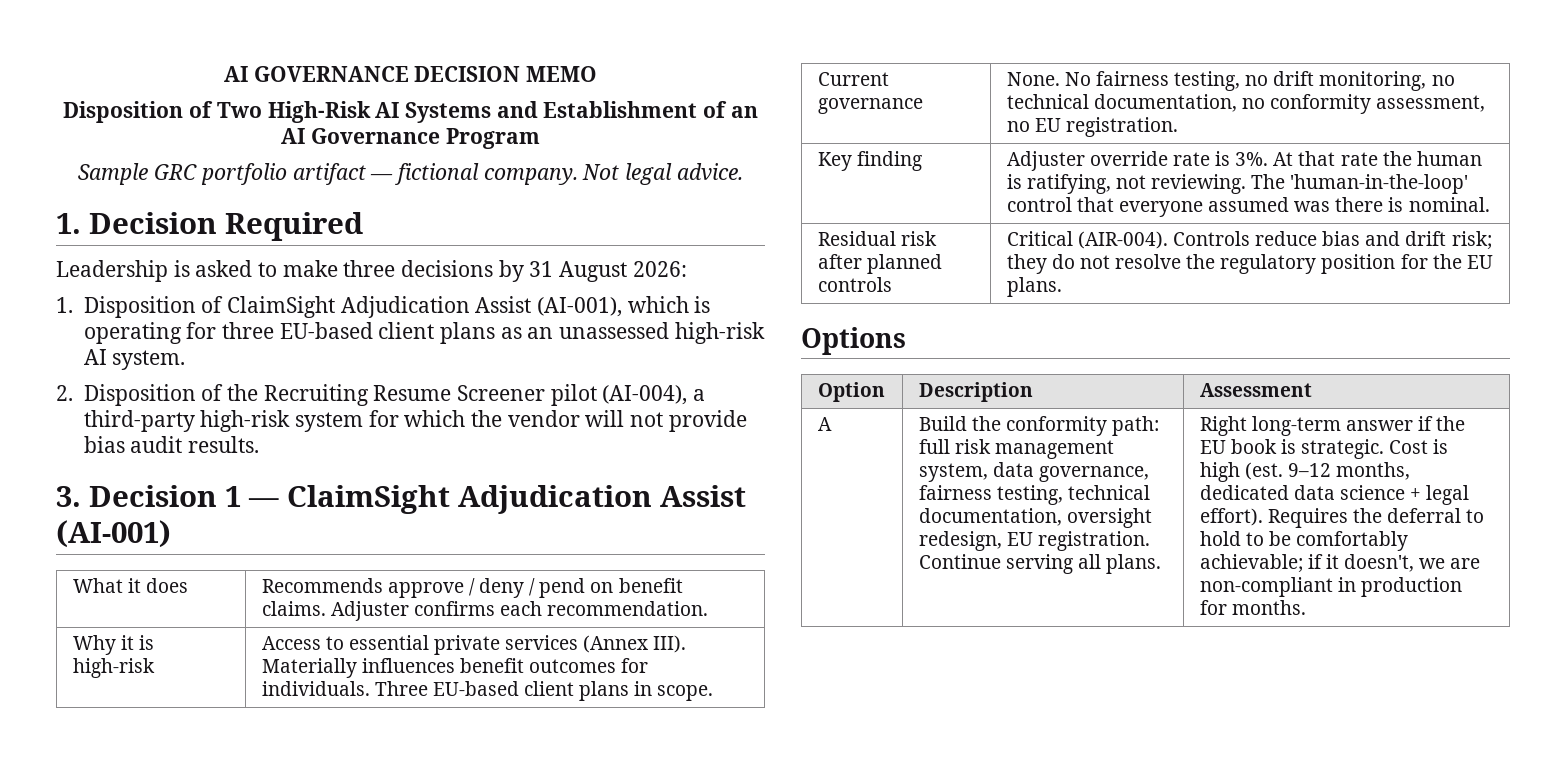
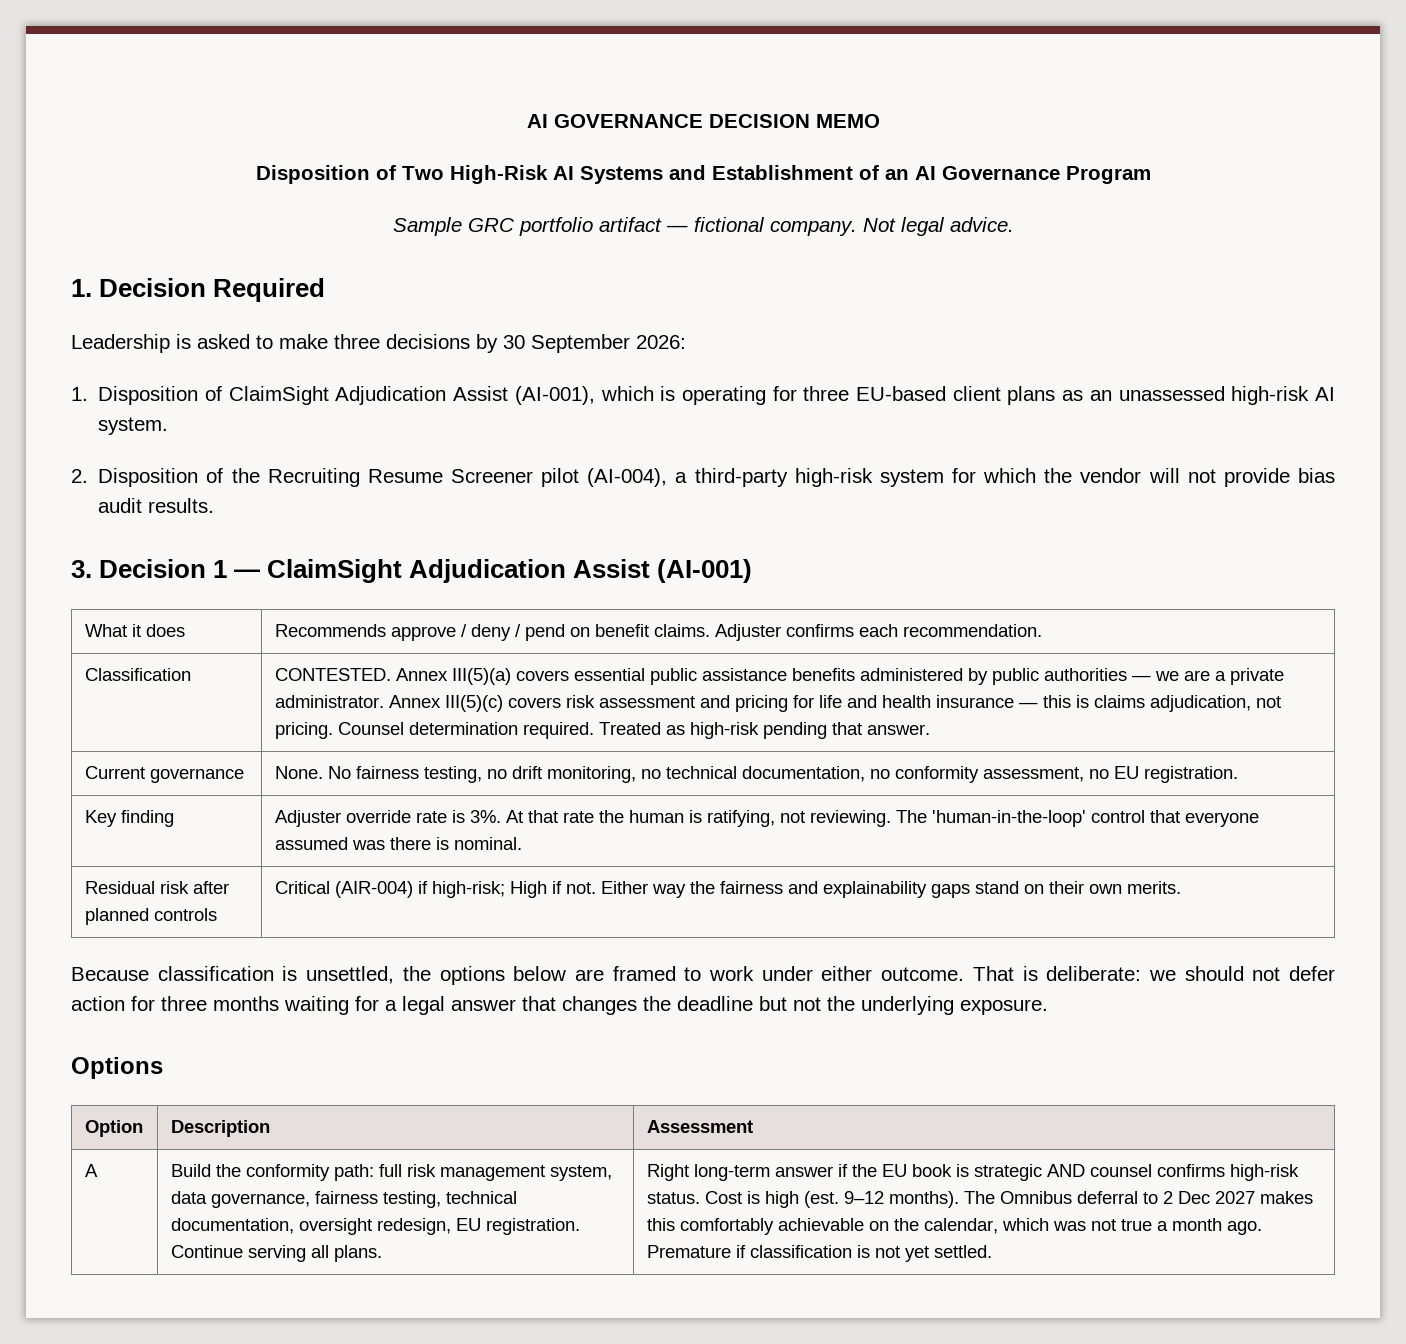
- Leadership is asked to make three decisions by 31 August 2026:
+ Leadership is asked to make three decisions by 30 September 2026:
- Why it is high-risk | Access to essential private services (Annex III). Materially influences benefit outcomes for individuals. Three EU-based client plans in scope.
+ Classification | CONTESTED. Annex III(5)(a) covers essential public assistance benefits administered by public authorities — we are a private administrator. Annex III(5)(c) covers risk assessment and pricing for life and health insurance — this is claims adjudication, not pricing. Counsel determination required. Treated as high-risk pending that answer.
- Residual risk after planned controls | Critical (AIR-004). Controls reduce bias and drift risk; they do not resolve the regulatory position for the EU plans.
+ Residual risk after planned controls | Critical (AIR-004) if high-risk; High if not. Either way the fairness and explainability gaps stand on their own merits.
+ Because classification is unsettled, the options below are framed to work under either outcome. That is deliberate: we should not defer action for three months waiting for a legal answer that changes the deadline but not the underlying exposure.
- Right long-term answer if the EU book is strategic.
+ Right long-term answer if the EU book is strategic AND counsel confirms high-risk status.
- 9–12 months, dedicated data science + legal effort). Requires the deferral to hold to be comfortably achievable; if it doesn't, we are non-compliant in production for months.
+ 9–12 months). The Omnibus deferral to 2 Dec 2027 makes this comfortably achievable on the calendar, which was not true a month ago. Premature if classification is not yet settled.

